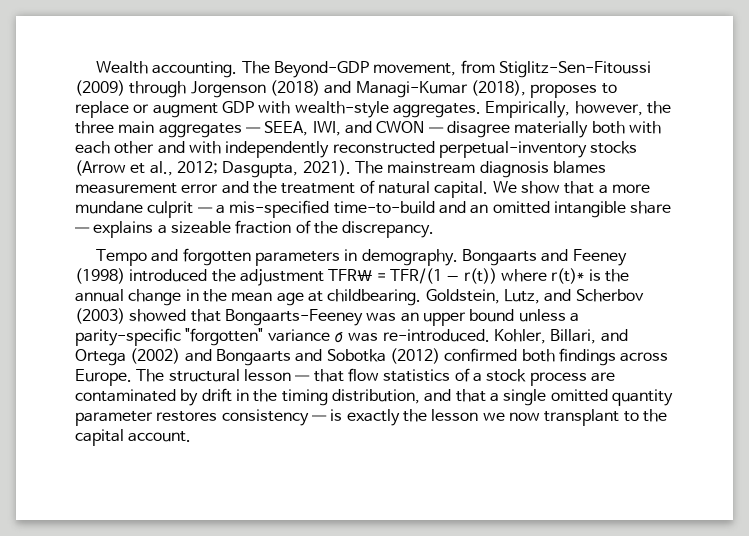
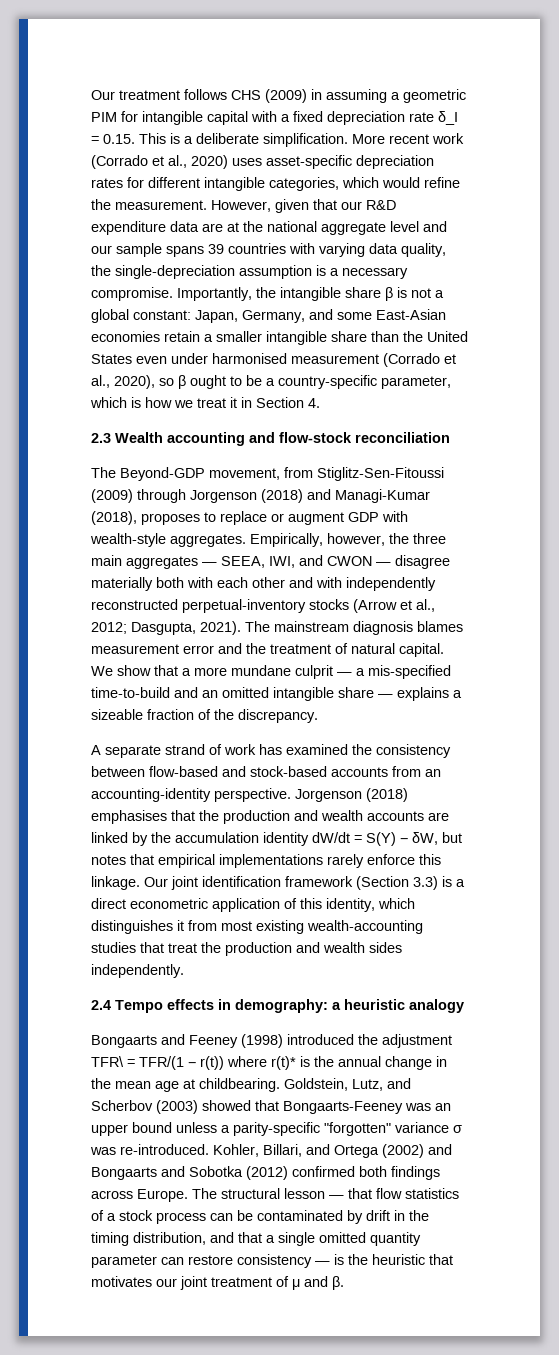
- Wealth accounting. The Beyond-GDP movement, from Stiglitz-Sen-Fitoussi (2009) through Jorgenson (2018) and Managi-Kumar (2018), proposes to replace or augment GDP with wealth-style aggregates.
+ Our treatment follows CHS (2009) in assuming a geometric PIM for intangible capital with a fixed depreciation rate δ_I = 0.15. This is a deliberate simplification. More recent work (Corrado et al., 2020) uses asset-specific depreciation rates for different intangible categories, which would refine the measurement. However, given that our R&D expenditure data are at the national aggregate level and our sample spans 39 countries with varying data quality, the single-depreciation assumption is a necessary compromise. Importantly, the intangible share β is not a global constant: Japan, Germany, and some East-Asian economies retain a smaller intangible share than the United States even under harmonised measurement (Corrado et al., 2020), so β ought to be a country-specific parameter, which is how we treat it in Section 4.
+ 2.3 Wealth accounting and flow-stock reconciliation
+ The Beyond-GDP movement, from Stiglitz-Sen-Fitoussi (2009) through Jorgenson (2018) and Managi-Kumar (2018), proposes to replace or augment GDP with wealth-style aggregates.
- Tempo and forgotten parameters in demography. Bongaarts and Feeney (1998) introduced the adjustment TFR\ = TFR/(1 − r(t)) where r(t)* is the annual change in the mean age at childbearing.
+ A separate strand of work has examined the consistency between flow-based and stock-based accounts from an accounting-identity perspective. Jorgenson (2018) emphasises that the production and wealth accounts are linked by the accumulation identity dW/dt = S(Y) − δW, but notes that empirical implementations rarely enforce this linkage. Our joint identification framework (Section 3.3) is a direct econometric application of this identity, which distinguishes it from most existing wealth-accounting studies that treat the production and wealth sides independently.
+ 2.4 Tempo effects in demography: a heuristic analogy
+ Bongaarts and Feeney (1998) introduced the adjustment TFR\ = TFR/(1 − r(t)) where r(t)* is the annual change in the mean age at childbearing.
- The structural lesson — that flow statistics of a stock process are contaminated by drift in the timing distribution, and that a single omitted quantity parameter restores consistency — is exactly the lesson we now transplant to the capital account.
+ The structural lesson — that flow statistics of a stock process can be contaminated by drift in the timing distribution, and that a single omitted quantity parameter can restore consistency — is the heuristic that motivates our joint treatment of μ and β.

